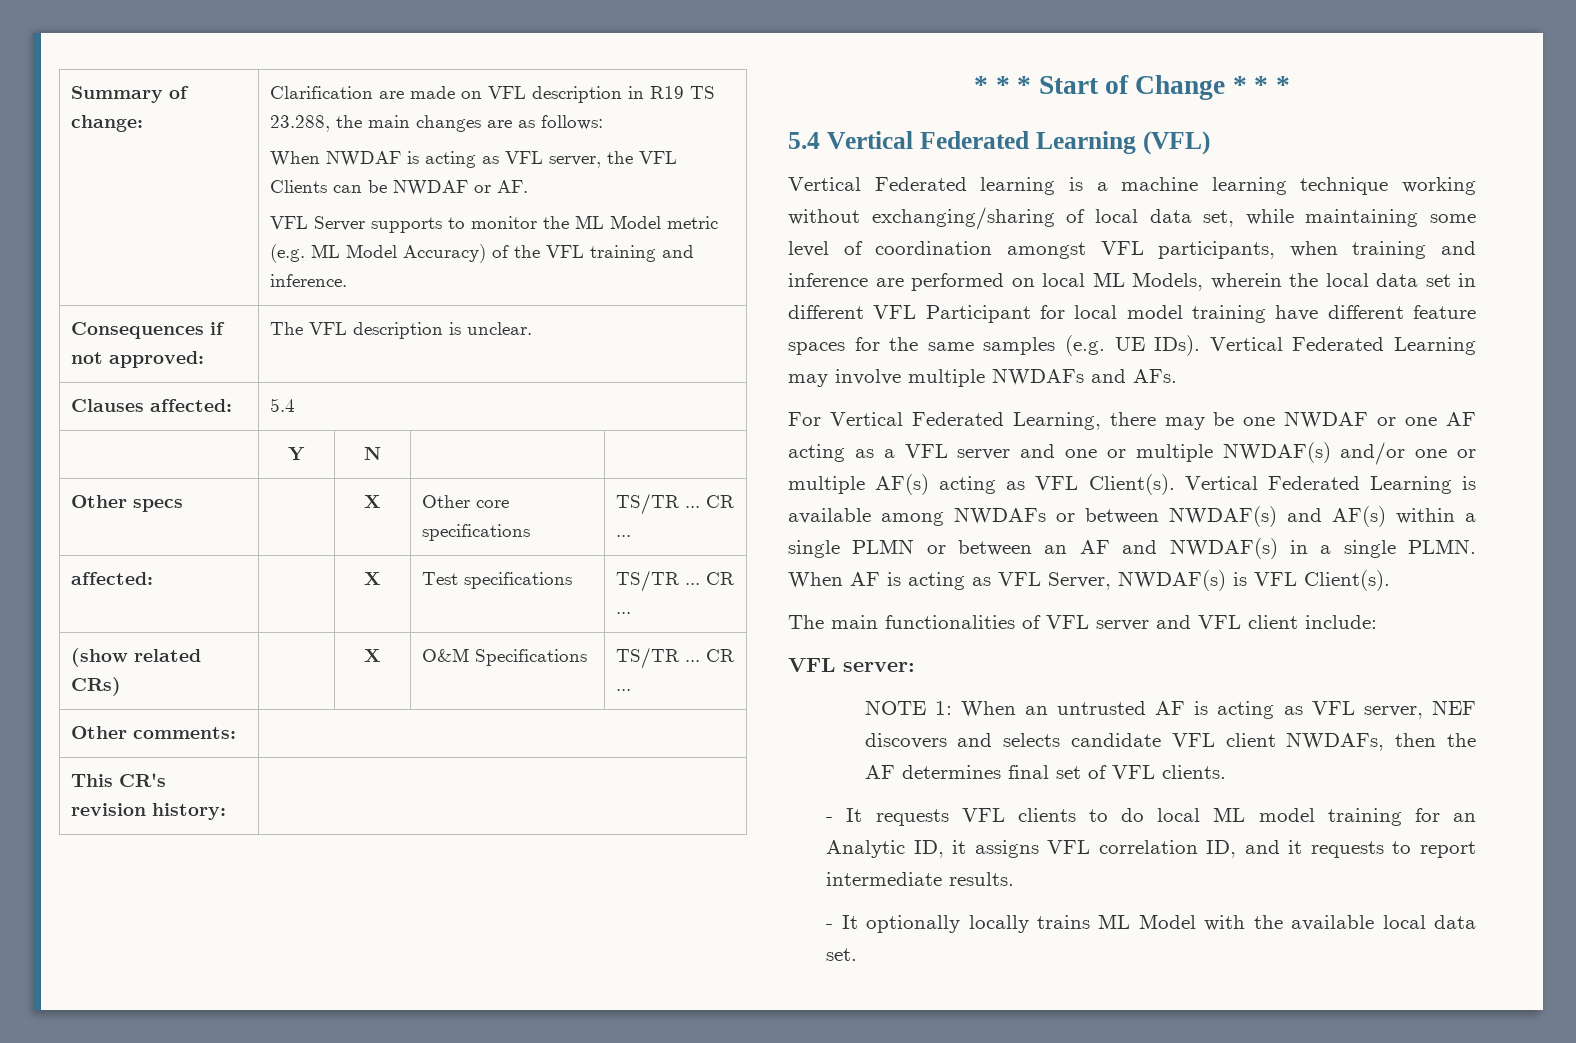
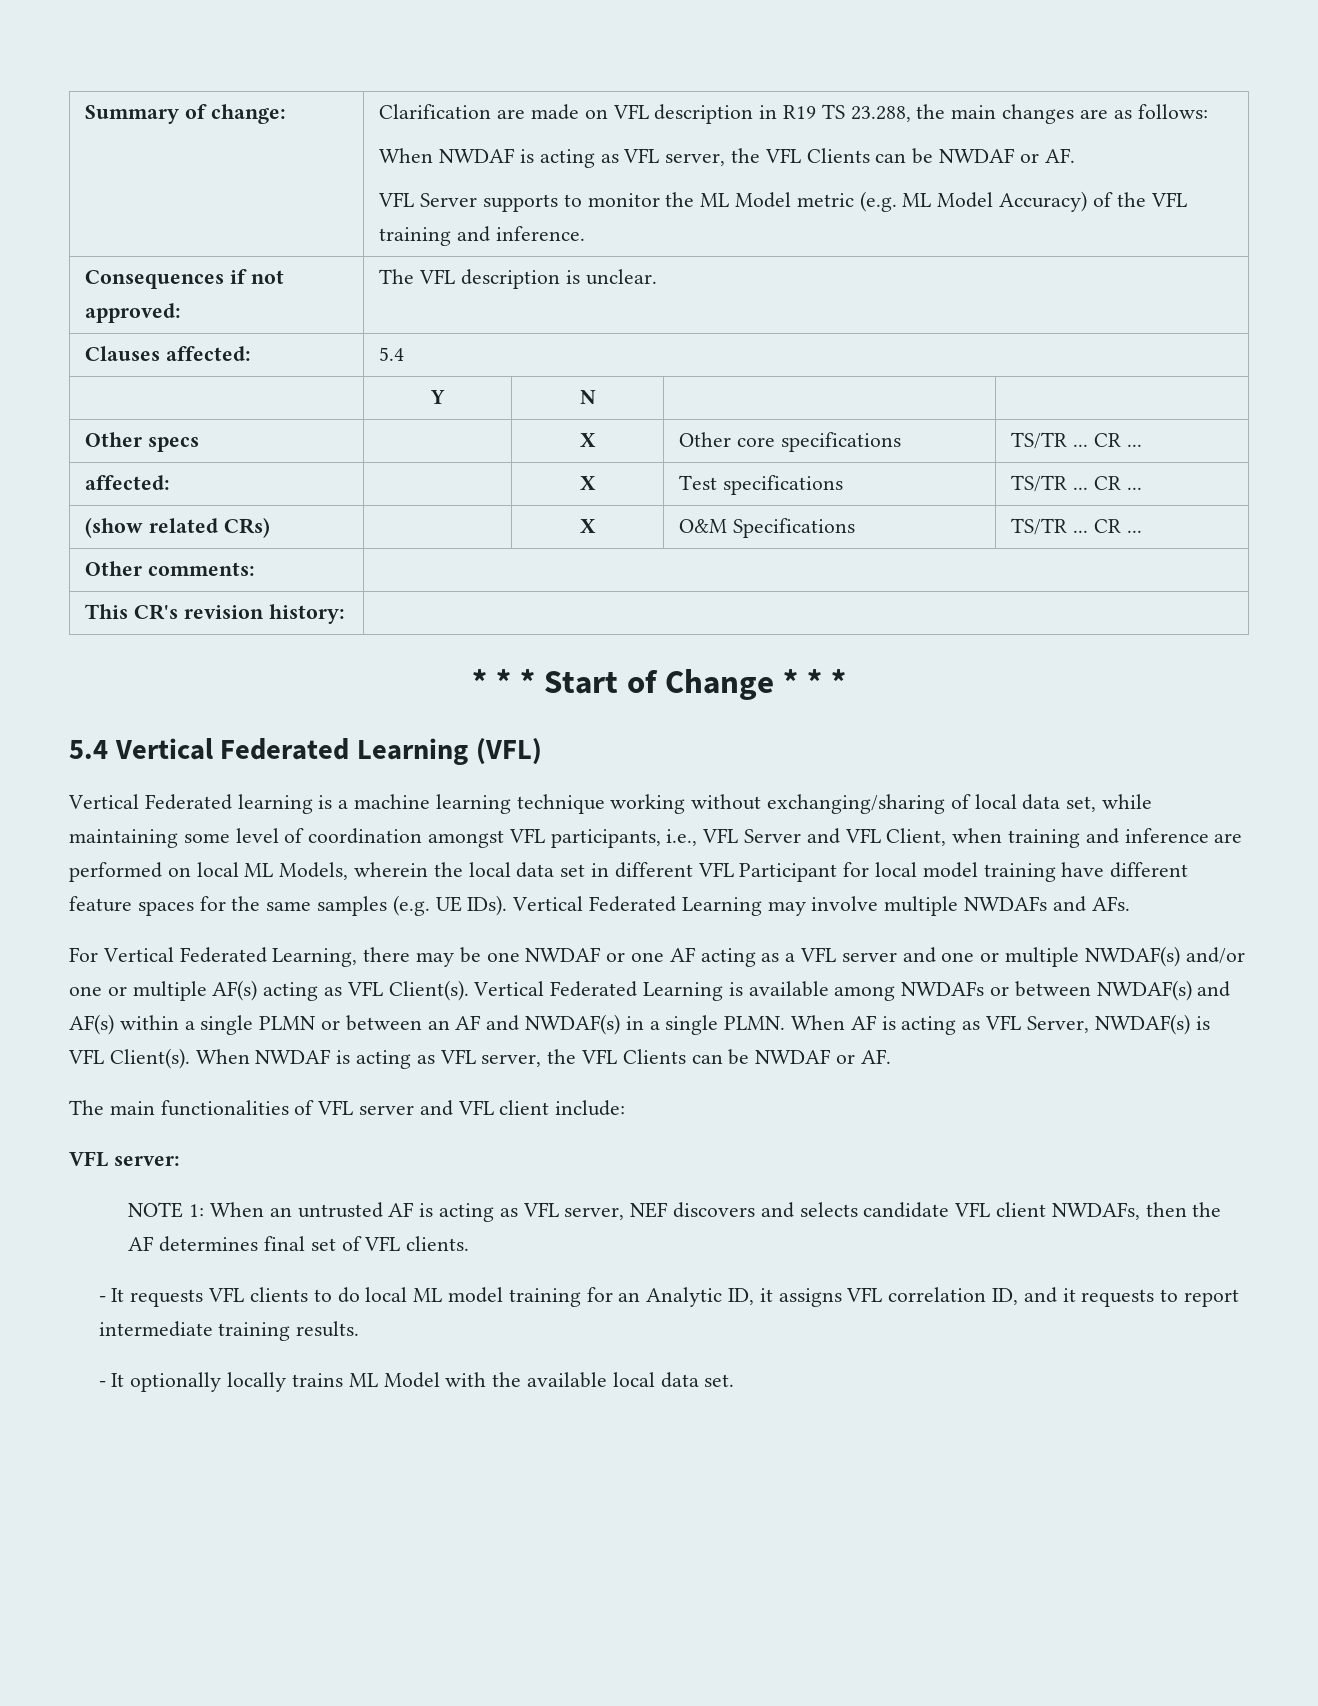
- Vertical Federated learning is a machine learning technique working without exchanging/sharing of local data set, while maintaining some level of coordination amongst VFL participants, when training and inference are performed on local ML Models, wherein the local data set in different VFL Participant for local model training have different feature spaces for the same samples (e.g. UE IDs).
+ Vertical Federated learning is a machine learning technique working without exchanging/sharing of local data set, while maintaining some level of coordination amongst VFL participants, i.e., VFL Server and VFL Client, when training and inference are performed on local ML Models, wherein the local data set in different VFL Participant for local model training have different feature spaces for the same samples (e.g. UE IDs).
- When AF is acting as VFL Server, NWDAF(s) is VFL Client(s).
+ When AF is acting as VFL Server, NWDAF(s) is VFL Client(s). When NWDAF is acting as VFL server, the VFL Clients can be NWDAF or AF.
- - It requests VFL clients to do local ML model training for an Analytic ID, it assigns VFL correlation ID, and it requests to report intermediate results.
+ - It requests VFL clients to do local ML model training for an Analytic ID, it assigns VFL correlation ID, and it requests to report intermediate training results.

